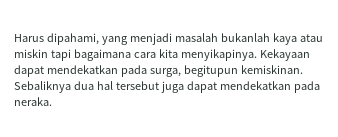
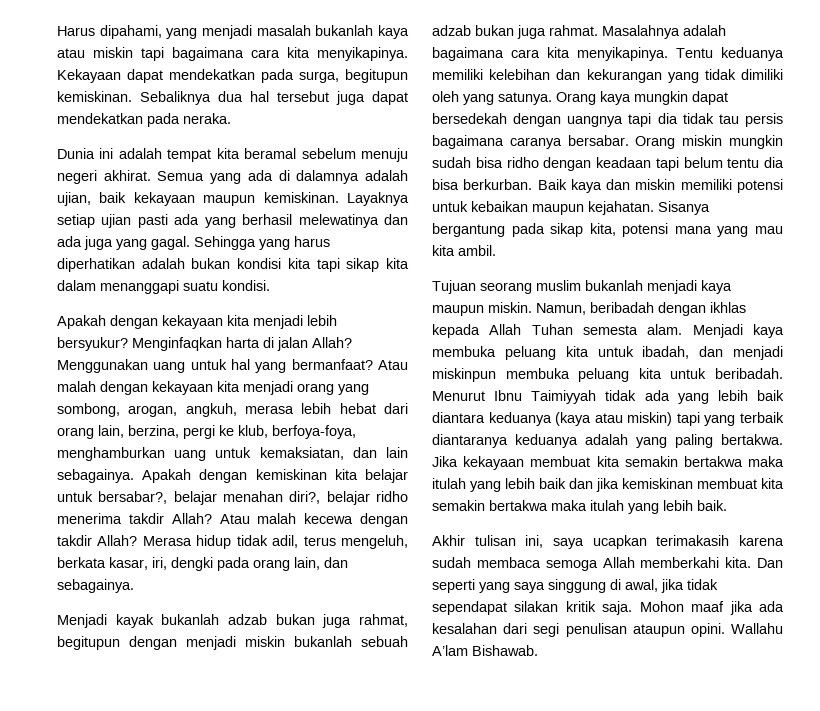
+ Dunia ini adalah tempat kita beramal sebelum menuju negeri akhirat. Semua yang ada di dalamnya adalah ujian, baik kekayaan maupun kemiskinan. Layaknya setiap ujian pasti ada yang berhasil melewatinya dan ada juga yang gagal. Sehingga yang harus diperhatikan adalah bukan kondisi kita tapi sikap kita dalam menanggapi suatu kondisi.
+ Apakah dengan kekayaan kita menjadi lebih bersyukur? Menginfaqkan harta di jalan Allah? Menggunakan uang untuk hal yang bermanfaat? Atau malah dengan kekayaan kita menjadi orang yang sombong, arogan, angkuh, merasa lebih hebat dari orang lain, berzina, pergi ke klub, berfoya-foya, menghamburkan uang untuk kemaksiatan, dan lain sebagainya. Apakah dengan kemiskinan kita belajar untuk bersabar?, belajar menahan diri?, belajar ridho menerima takdir Allah? Atau malah kecewa dengan takdir Allah? Merasa hidup tidak adil, terus mengeluh, berkata kasar, iri, dengki pada orang lain, dan sebagainya.
+ Menjadi kayak bukanlah adzab bukan juga rahmat, begitupun dengan menjadi miskin bukanlah sebuah adzab bukan juga rahmat. Masalahnya adalah bagaimana cara kita menyikapinya. Tentu keduanya memiliki kelebihan dan kekurangan yang tidak dimiliki oleh yang satunya. Orang kaya mungkin dapat bersedekah dengan uangnya tapi dia tidak tau persis bagaimana caranya bersabar. Orang miskin mungkin sudah bisa ridho dengan keadaan tapi belum tentu dia bisa berkurban. Baik kaya dan miskin memiliki potensi untuk kebaikan maupun kejahatan. Sisanya bergantung pada sikap kita, potensi mana yang mau kita ambil.
+ Tujuan seorang muslim bukanlah menjadi kaya maupun miskin. Namun, beribadah dengan ikhlas kepada Allah Tuhan semesta alam. Menjadi kaya membuka peluang kita untuk ibadah, dan menjadi miskinpun membuka peluang kita untuk beribadah. Menurut Ibnu Taimiyyah tidak ada yang lebih baik diantara keduanya (kaya atau miskin) tapi yang terbaik diantaranya keduanya adalah yang paling bertakwa. Jika kekayaan membuat kita semakin bertakwa maka itulah yang lebih baik dan jika kemiskinan membuat kita semakin bertakwa maka itulah yang lebih baik.
+ Akhir tulisan ini, saya ucapkan terimakasih karena sudah membaca semoga Allah memberkahi kita. Dan seperti yang saya singgung di awal, jika tidak sependapat silakan kritik saja. Mohon maaf jika ada kesalahan dari segi penulisan ataupun opini. Wallahu A’lam Bishawab.

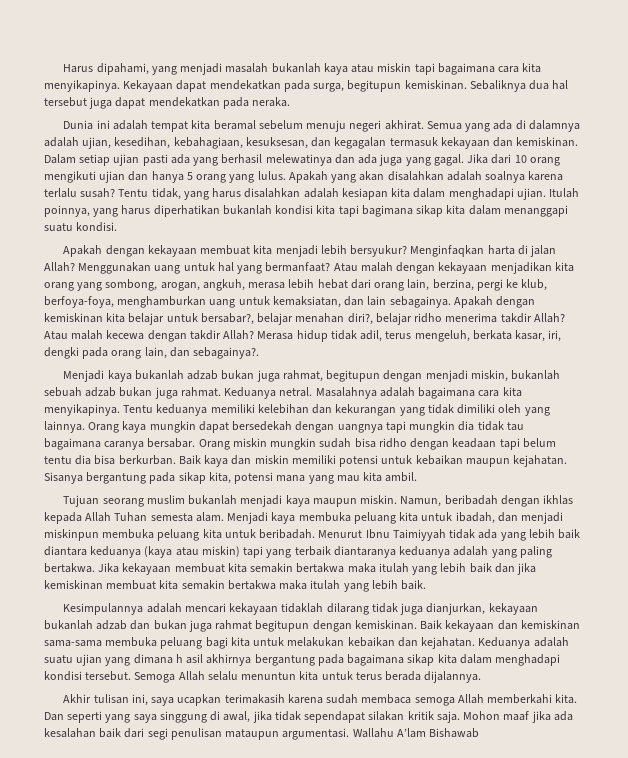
- Semua yang ada di dalamnya adalah ujian, baik kekayaan maupun kemiskinan. Layaknya setiap ujian pasti ada yang berhasil melewatinya dan ada juga yang gagal.
+ Semua yang ada di dalamnya adalah ujian, kesedihan, kebahagiaan, kesuksesan, dan kegagalan termasuk kekayaan dan kemiskinan. Dalam setiap ujian pasti ada yang berhasil melewatinya dan ada juga yang gagal.
- Sehingga yang harus diperhatikan adalah bukan kondisi kita tapi sikap kita dalam menanggapi suatu kondisi.
+ Jika dari 10 orang mengikuti ujian dan hanya 5 orang yang lulus. Apakah yang akan disalahkan adalah soalnya karena terlalu susah? Tentu tidak, yang harus disalahkan adalah kesiapan kita dalam menghadapi ujian. Itulah poinnya, yang harus diperhatikan bukanlah kondisi kita tapi bagimana sikap kita dalam menanggapi suatu kondisi.
- Apakah dengan kekayaan kita menjadi lebih bersyukur?
+ Apakah dengan kekayaan membuat kita menjadi lebih bersyukur?
- Atau malah dengan kekayaan kita menjadi orang yang sombong, arogan, angkuh, merasa lebih hebat dari orang lain, berzina, pergi ke klub, berfoya-foya, menghamburkan uang untuk kemaksiatan, dan lain sebagainya.
+ Atau malah dengan kekayaan menjadikan kita orang yang sombong, arogan, angkuh, merasa lebih hebat dari orang lain, berzina, pergi ke klub, berfoya-foya, menghamburkan uang untuk kemaksiatan, dan lain sebagainya.
- Merasa hidup tidak adil, terus mengeluh, berkata kasar, iri, dengki pada orang lain, dan sebagainya.
- Menjadi kayak bukanlah adzab bukan juga rahmat, begitupun dengan menjadi miskin bukanlah sebuah adzab bukan juga rahmat.
+ Merasa hidup tidak adil, terus mengeluh, berkata kasar, iri, dengki pada orang lain, dan sebagainya?.
+ Menjadi kaya bukanlah adzab bukan juga rahmat, begitupun dengan menjadi miskin, bukanlah sebuah adzab bukan juga rahmat.
+ Keduanya netral.
- Tentu keduanya memiliki kelebihan dan kekurangan yang tidak dimiliki oleh yang satunya.
+ Tentu keduanya memiliki kelebihan dan kekurangan yang tidak dimiliki oleh yang lainnya.
- Orang kaya mungkin dapat bersedekah dengan uangnya tapi dia tidak tau persis bagaimana caranya bersabar.
+ Orang kaya mungkin dapat bersedekah dengan uangnya tapi mungkin dia tidak tau bagaimana caranya bersabar.
+ Kesimpulannya adalah mencari kekayaan tidaklah dilarang tidak juga dianjurkan, kekayaan bukanlah adzab dan bukan juga rahmat begitupun dengan kemiskinan. Baik kekayaan dan kemiskinan sama-sama membuka peluang bagi kita untuk melakukan kebaikan dan kejahatan. Keduanya adalah suatu ujian yang dimana h asil akhirnya bergantung pada bagaimana sikap kita dalam menghadapi kondisi tersebut. Semoga Allah selalu menuntun kita untuk terus berada dijalannya.
- Mohon maaf jika ada kesalahan dari segi penulisan ataupun opini.
+ Mohon maaf jika ada kesalahan baik dari segi penulisan mataupun argumentasi.
- Wallahu A’lam Bishawab.
+ Wallahu A’lam Bishawab

